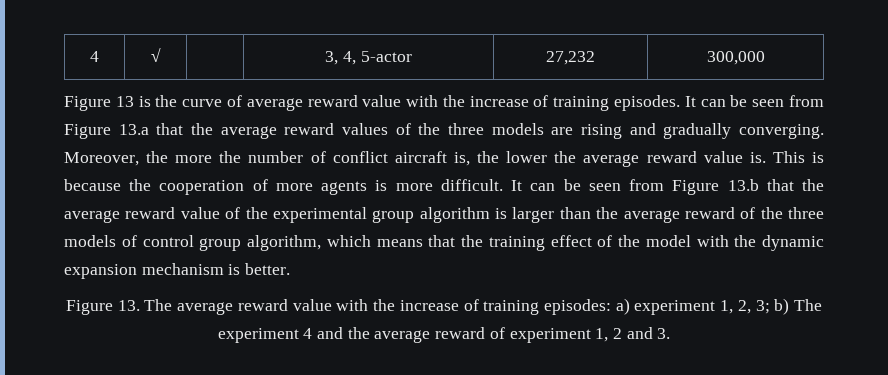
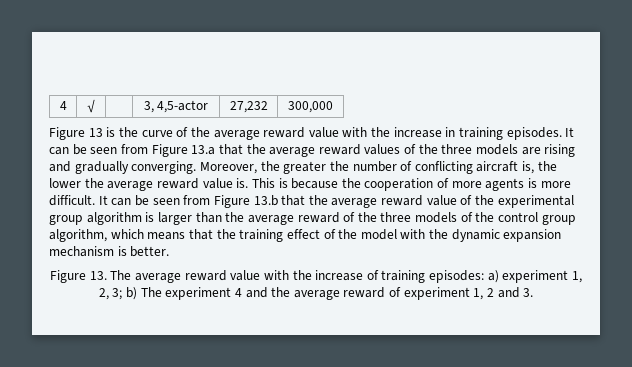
- 4 | √ | | 3, 4, 5-actor | 27,232 | 300,000
+ 4 | √ | | 3, 4,5-actor | 27,232 | 300,000
- Figure 13 is the curve of average reward value with the increase of training episodes.
+ Figure 13 is the curve of the average reward value with the increase in training episodes.
- Moreover, the more the number of conflict aircraft is, the lower the average reward value is.
+ Moreover, the greater the number of conflicting aircraft is, the lower the average reward value is.
- It can be seen from Figure 13.b that the average reward value of the experimental group algorithm is larger than the average reward of the three models of control group algorithm, which means that the training effect of the model with the dynamic expansion mechanism is better.
+ It can be seen from Figure 13.b that the average reward value of the experimental group algorithm is larger than the average reward of the three models of the control group algorithm, which means that the training effect of the model with the dynamic expansion mechanism is better.

